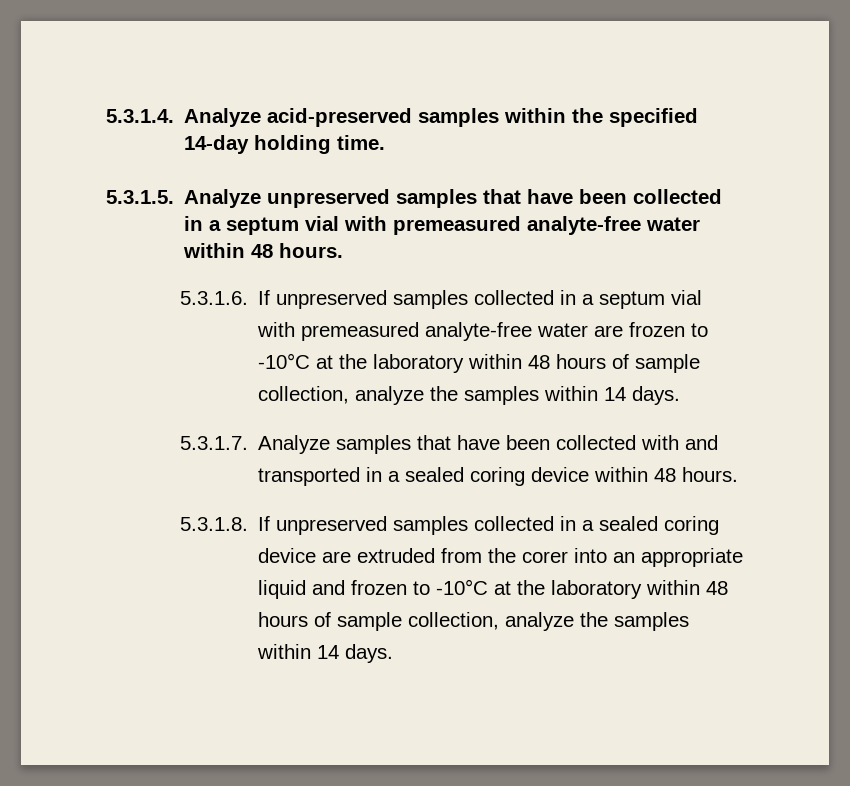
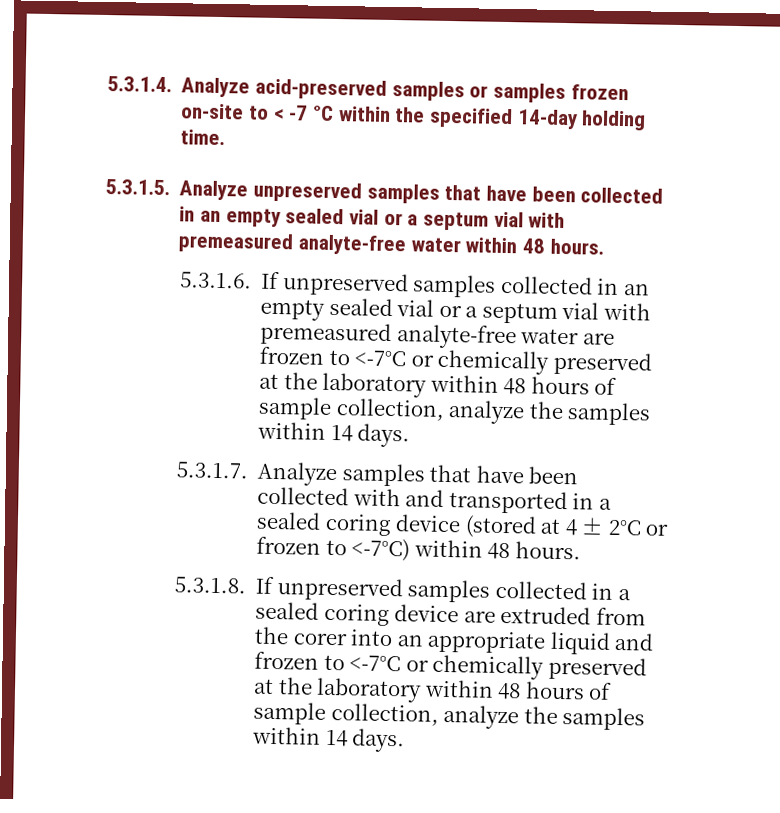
- 5.3.1.4. Analyze acid-preserved samples within the specified 14-day holding time.
+ 5.3.1.4. Analyze acid-preserved samples or samples frozen on-site to < -7 °C within the specified 14-day holding time.
- 5.3.1.5. Analyze unpreserved samples that have been collected in a septum vial with premeasured analyte-free water within 48 hours.
+ 5.3.1.5. Analyze unpreserved samples that have been collected in an empty sealed vial or a septum vial with premeasured analyte-free water within 48 hours.
- 5.3.1.6. If unpreserved samples collected in a septum vial with premeasured analyte-free water are frozen to -10°C at the laboratory within 48 hours of sample collection, analyze the samples within 14 days.
+ 5.3.1.6. If unpreserved samples collected in an empty sealed vial or a septum vial with premeasured analyte-free water are frozen to <-7°C or chemically preserved at the laboratory within 48 hours of sample collection, analyze the samples within 14 days.
- 5.3.1.7. Analyze samples that have been collected with and transported in a sealed coring device within 48 hours.
+ 5.3.1.7. Analyze samples that have been collected with and transported in a sealed coring device (stored at 4 ± 2°C or frozen to <-7°C) within 48 hours.
- 5.3.1.8. If unpreserved samples collected in a sealed coring device are extruded from the corer into an appropriate liquid and frozen to -10°C at the laboratory within 48 hours of sample collection, analyze the samples within 14 days.
+ 5.3.1.8. If unpreserved samples collected in a sealed coring device are extruded from the corer into an appropriate liquid and frozen to <-7°C or chemically preserved at the laboratory within 48 hours of sample collection, analyze the samples within 14 days.

